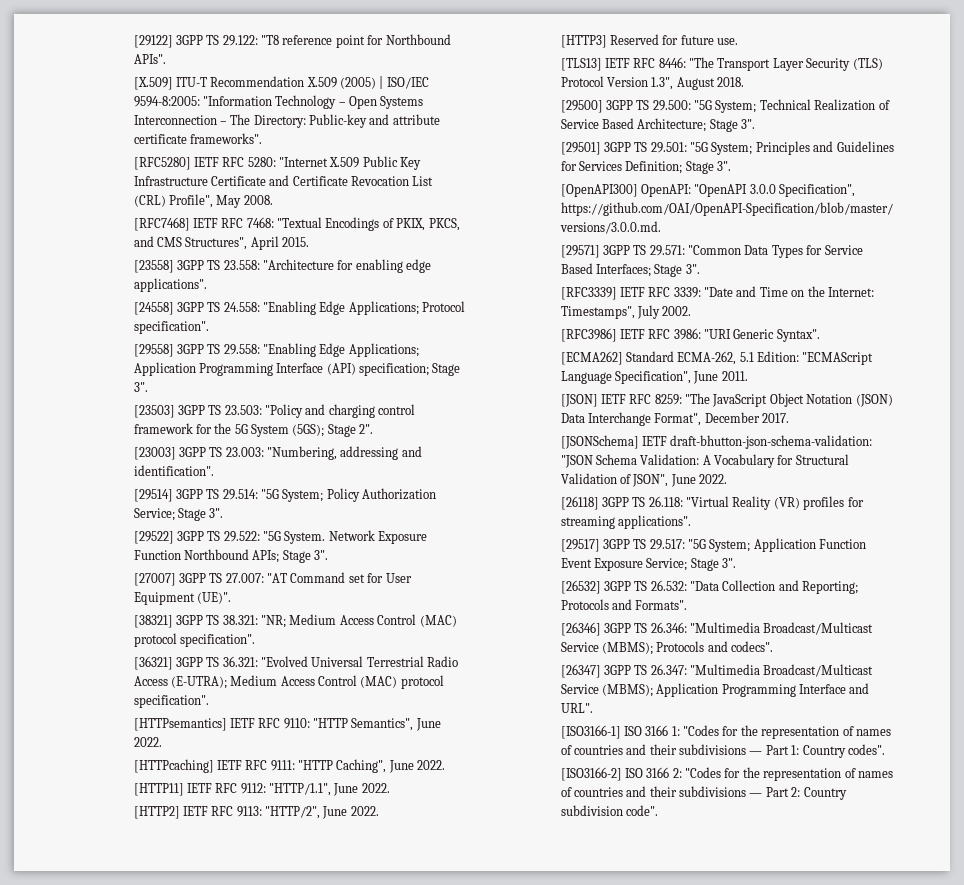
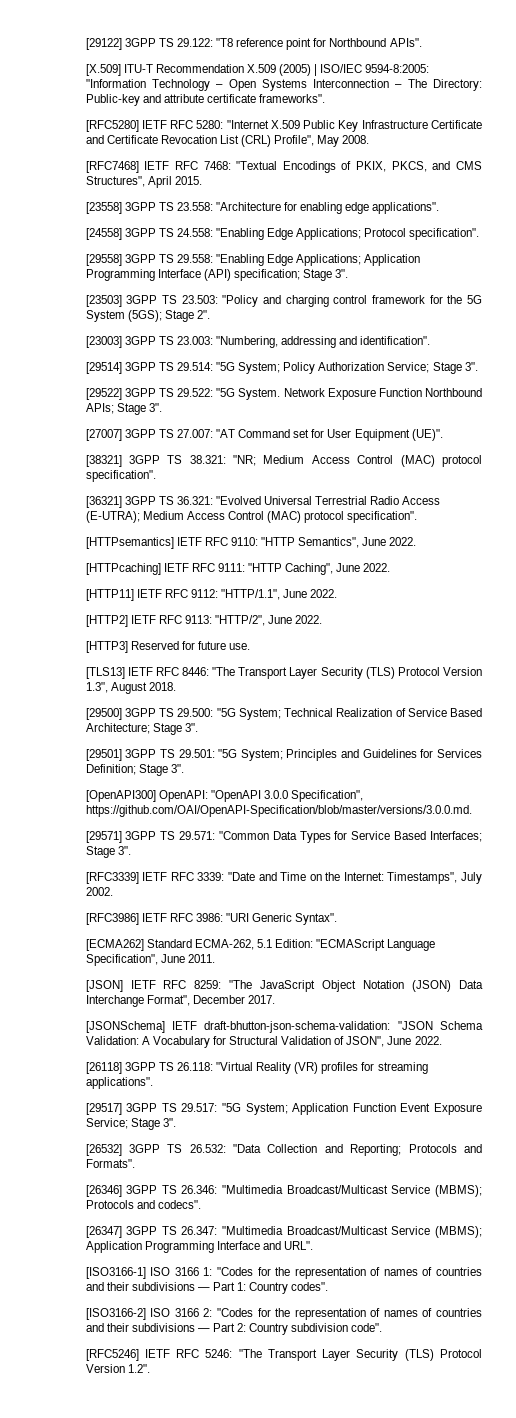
+ [RFC5246] IETF RFC 5246: "The Transport Layer Security (TLS) Protocol Version 1.2".

